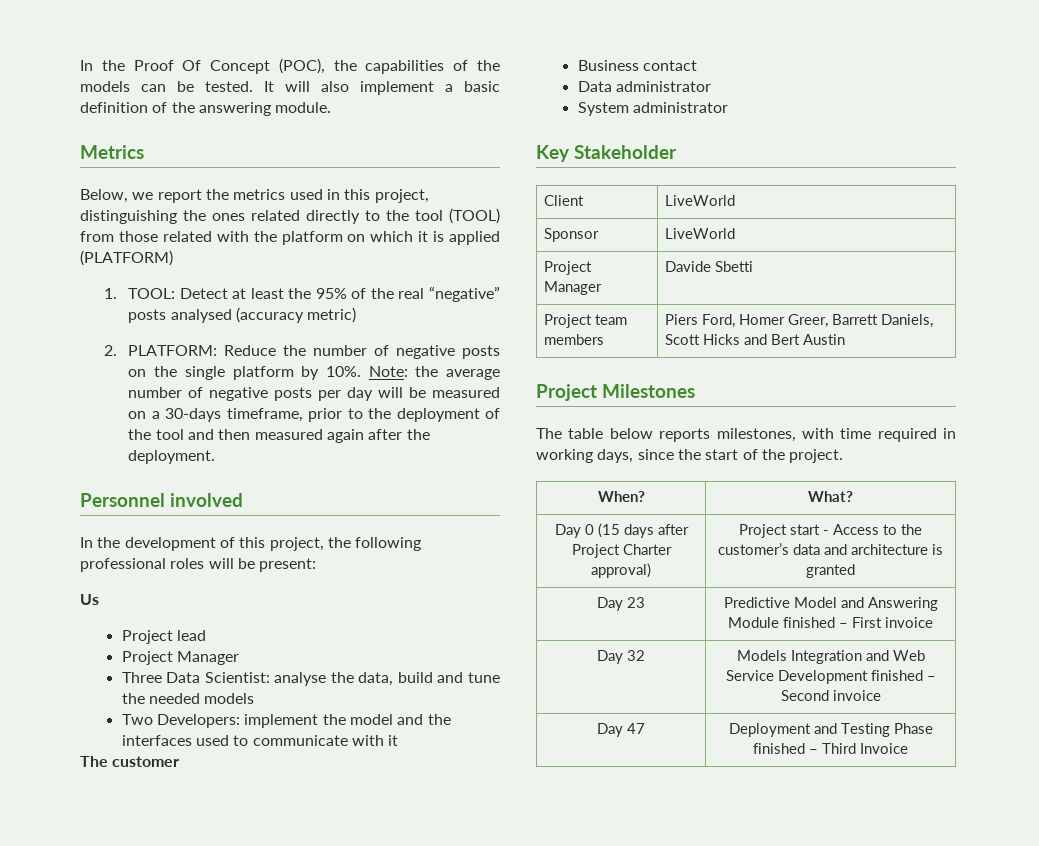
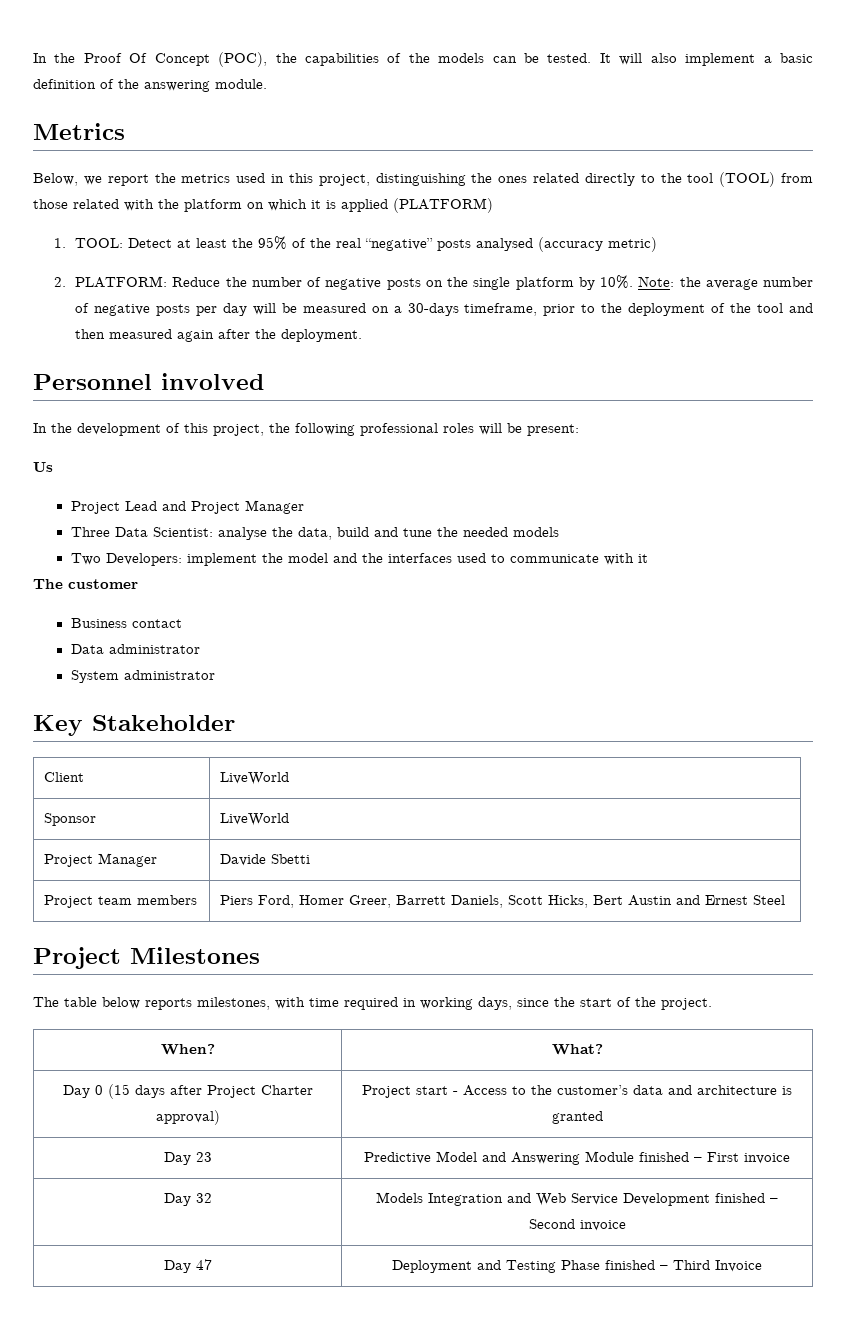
- Project lead
- Project Manager
+ Project Lead and Project Manager
- Project team members | Piers Ford, Homer Greer, Barrett Daniels, Scott Hicks and Bert Austin
+ Project team members | Piers Ford, Homer Greer, Barrett Daniels, Scott Hicks, Bert Austin and Ernest Steel

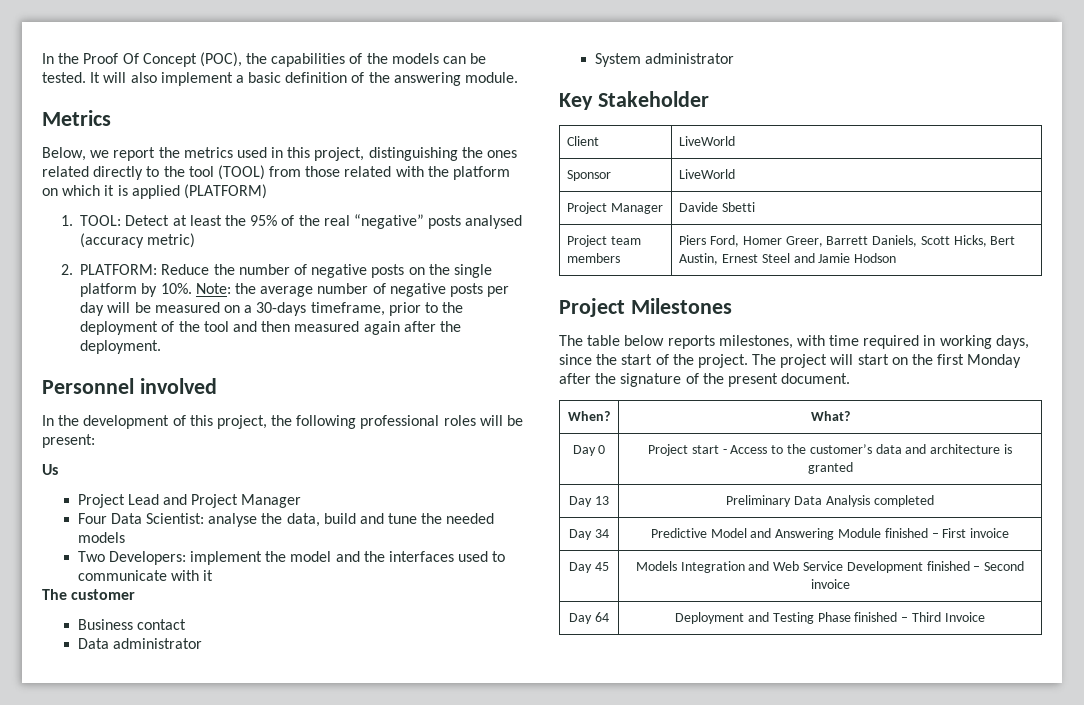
- Three Data Scientist: analyse the data, build and tune the needed models
+ Four Data Scientist: analyse the data, build and tune the needed models
- Project team members | Piers Ford, Homer Greer, Barrett Daniels, Scott Hicks, Bert Austin and Ernest Steel
+ Project team members | Piers Ford, Homer Greer, Barrett Daniels, Scott Hicks, Bert Austin, Ernest Steel and Jamie Hodson
- The table below reports milestones, with time required in working days, since the start of the project.
+ The table below reports milestones, with time required in working days, since the start of the project. The project will start on the first Monday after the signature of the present document.
  When? | What?
- Day 0 (15 days after Project Charter approval) | Project start - Access to the customer’s data and architecture is granted
+ Day 0 | Project start - Access to the customer’s data and architecture is granted
- Day 23 | Predictive Model and Answering Module finished – First invoice
+ Day 13 | Preliminary Data Analysis completed
+ Day 34 | Predictive Model and Answering Module finished – First invoice
- Day 32 | Models Integration and Web Service Development finished – Second invoice
+ Day 45 | Models Integration and Web Service Development finished – Second invoice
- Day 47 | Deployment and Testing Phase finished – Third Invoice
+ Day 64 | Deployment and Testing Phase finished – Third Invoice

